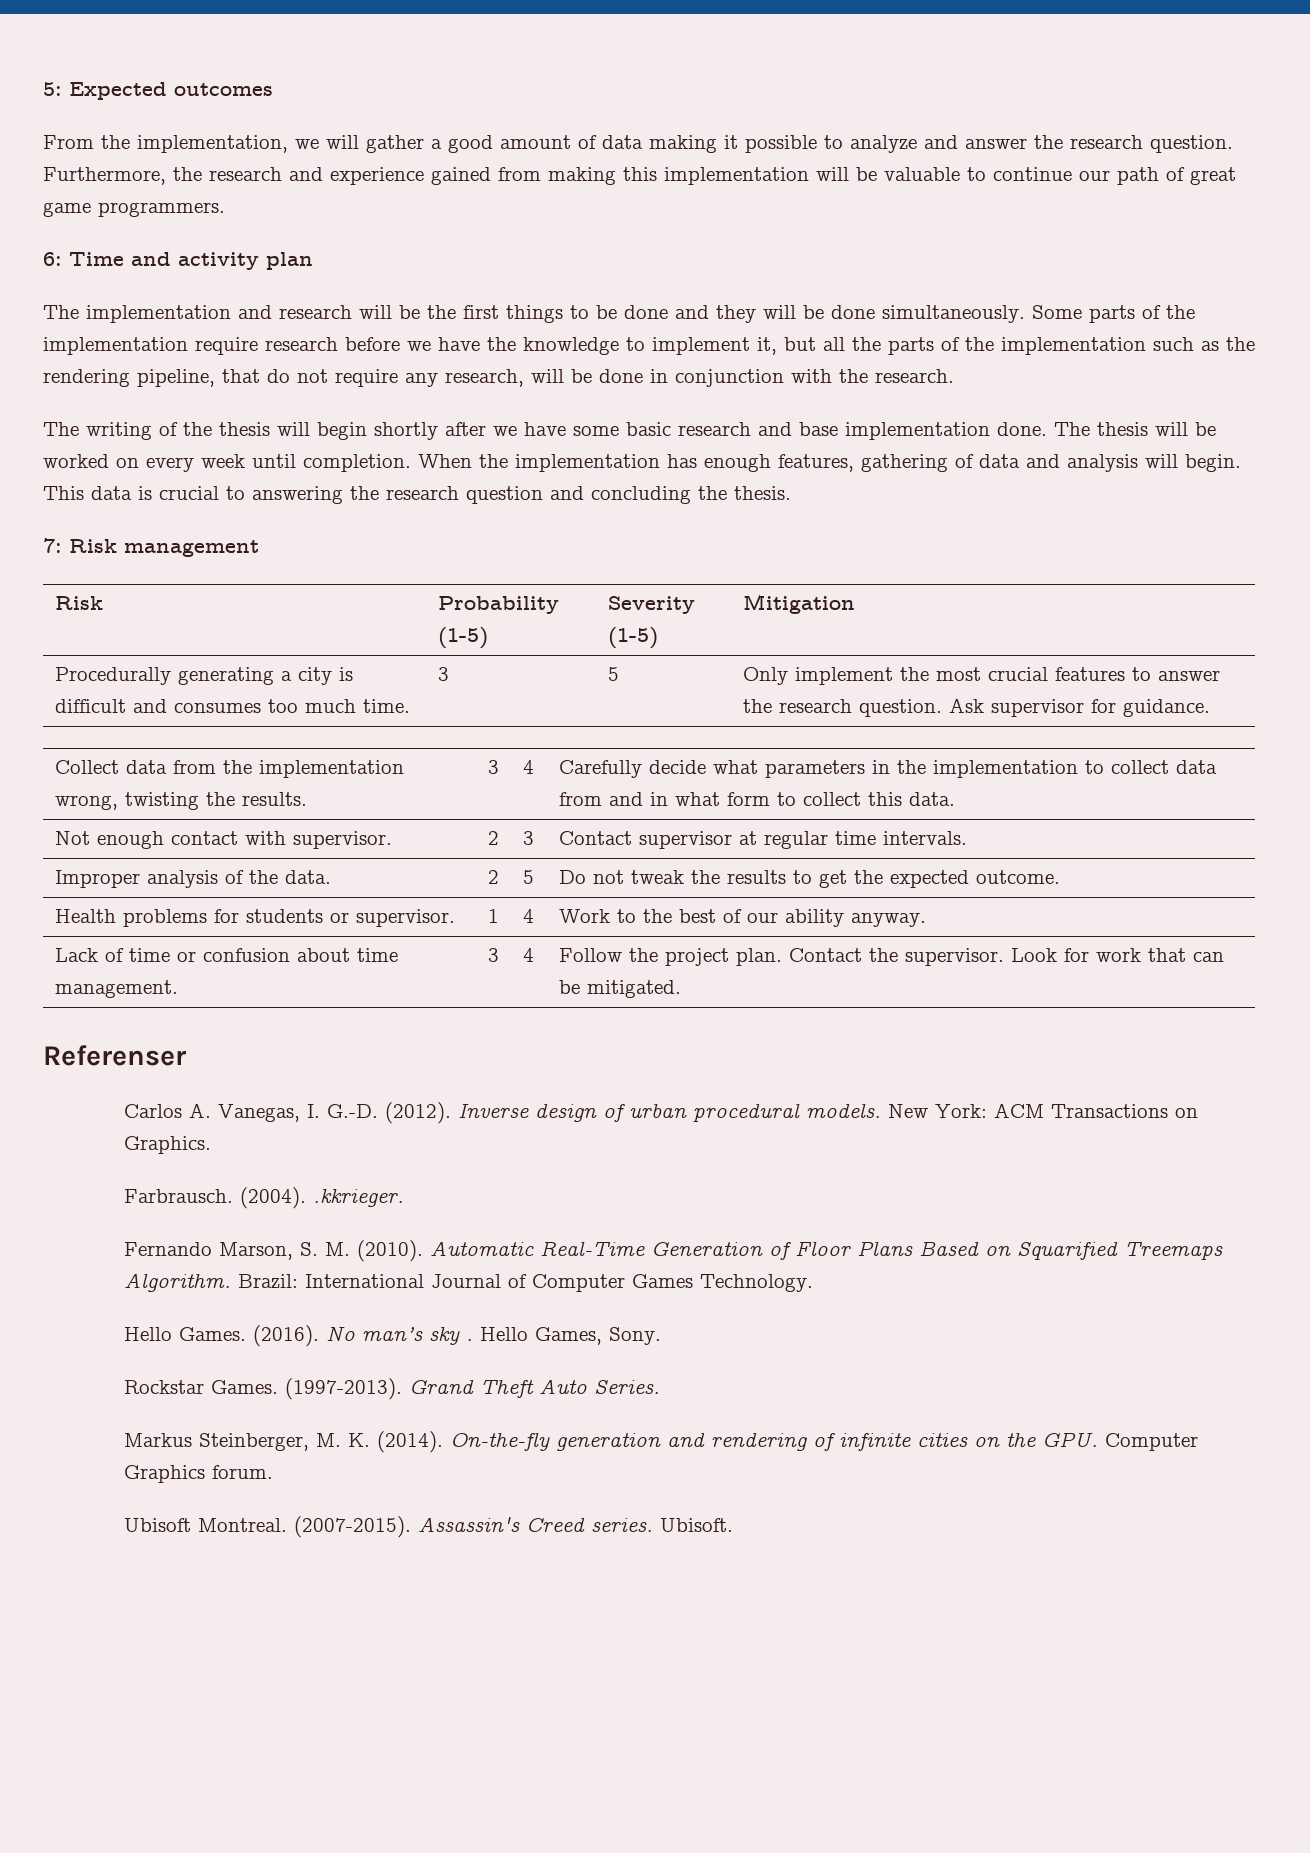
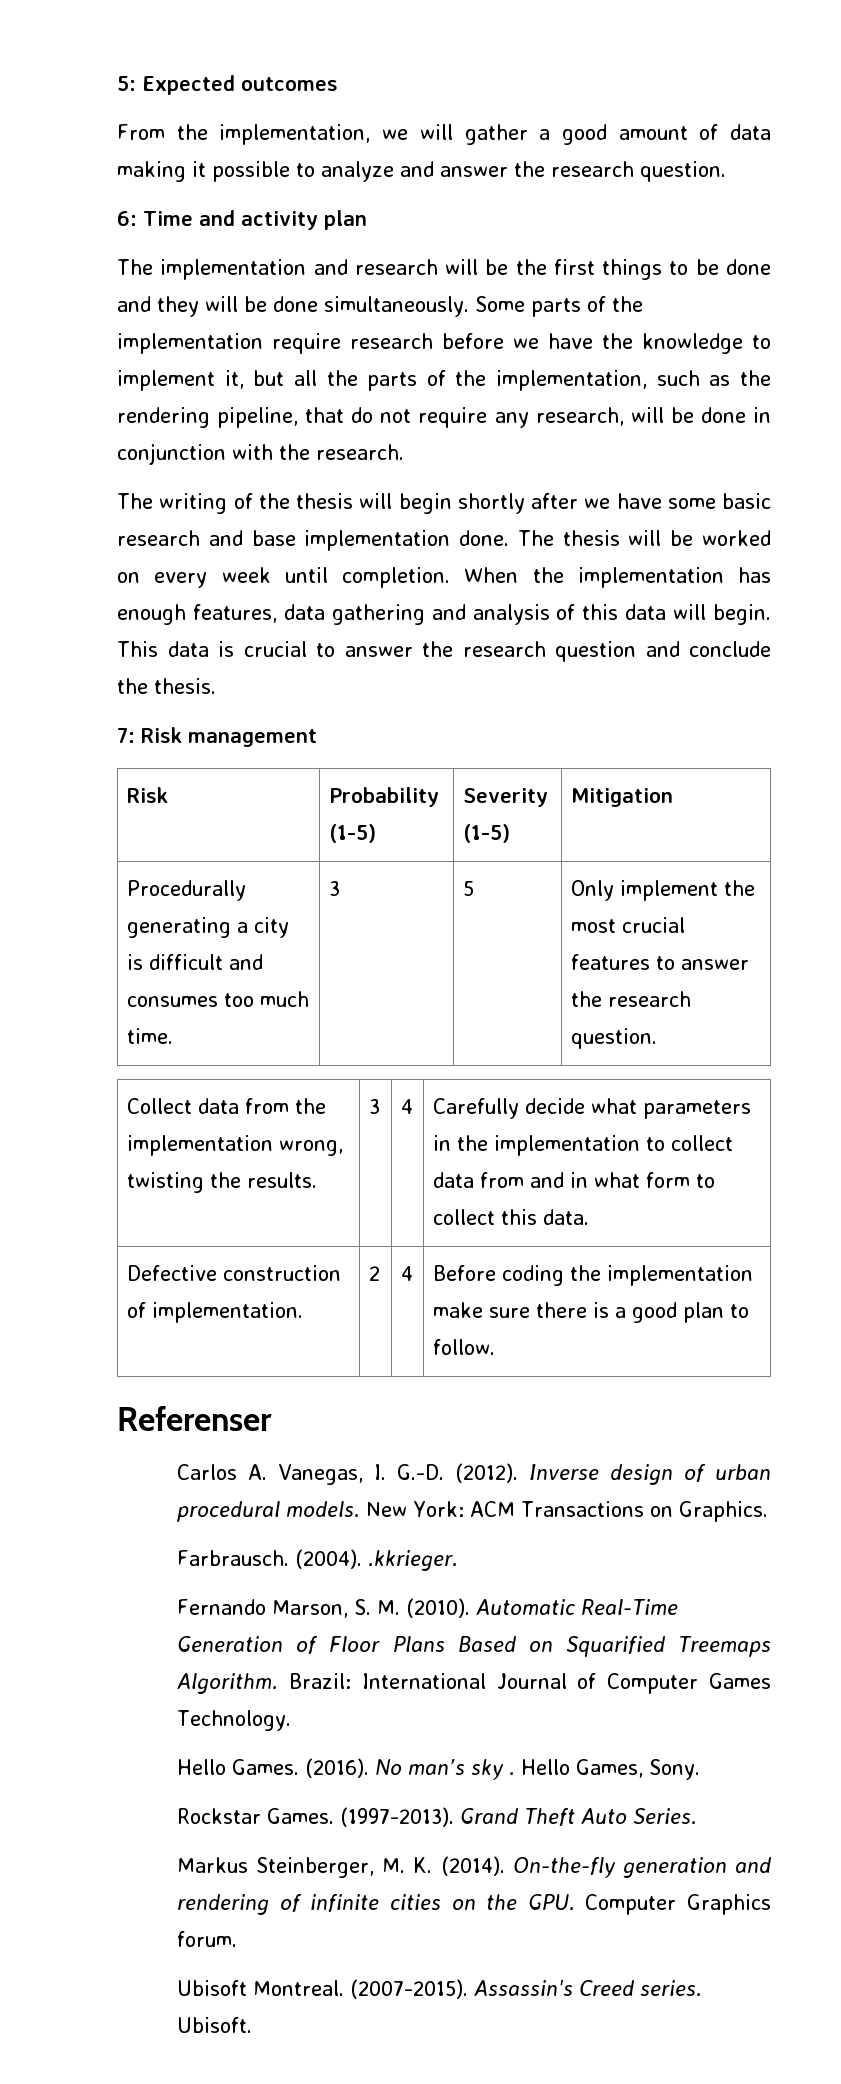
- Furthermore, the research and experience gained from making this implementation will be valuable to continue our path of great game programmers.
- Some parts of the implementation require research before we have the knowledge to implement it, but all the parts of the implementation such as the rendering pipeline, that do not require any research, will be done in conjunction with the research.
+ Some parts of the implementation require research before we have the knowledge to implement it, but all the parts of the implementation, such as the rendering pipeline, that do not require any research, will be done in conjunction with the research.
- When the implementation has enough features, gathering of data and analysis will begin.
+ When the implementation has enough features, data gathering and analysis of this data will begin.
- This data is crucial to answering the research question and concluding the thesis.
+ This data is crucial to answer the research question and conclude the thesis.
- Procedurally generating a city is difficult and consumes too much time. | 3 | 5 | Only implement the most crucial features to answer the research question. Ask supervisor for guidance.
+ Procedurally generating a city is difficult and consumes too much time. | 3 | 5 | Only implement the most crucial features to answer the research question.
- Not enough contact with supervisor. | 2 | 3 | Contact supervisor at regular time intervals.
- Improper analysis of the data. | 2 | 5 | Do not tweak the results to get the expected outcome.
- Health problems for students or supervisor. | 1 | 4 | Work to the best of our ability anyway.
- Lack of time or confusion about time management. | 3 | 4 | Follow the project plan. Contact the supervisor. Look for work that can be mitigated.
+ Defective construction of implementation. | 2 | 4 | Before coding the implementation make sure there is a good plan to follow.

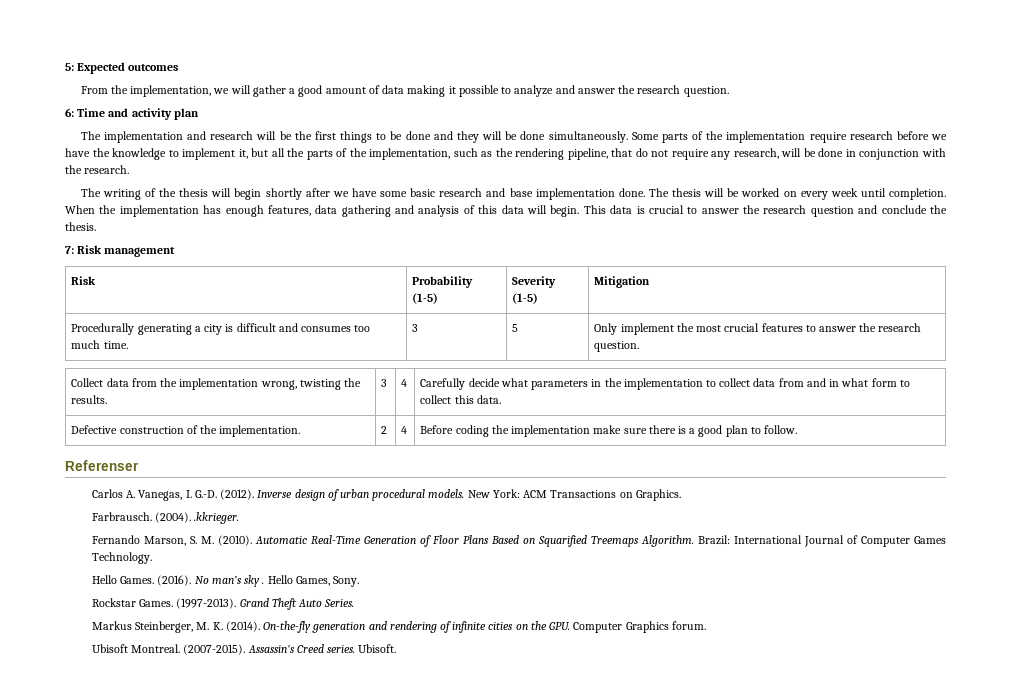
- Defective construction of implementation. | 2 | 4 | Before coding the implementation make sure there is a good plan to follow.
+ Defective construction of the implementation. | 2 | 4 | Before coding the implementation make sure there is a good plan to follow.

